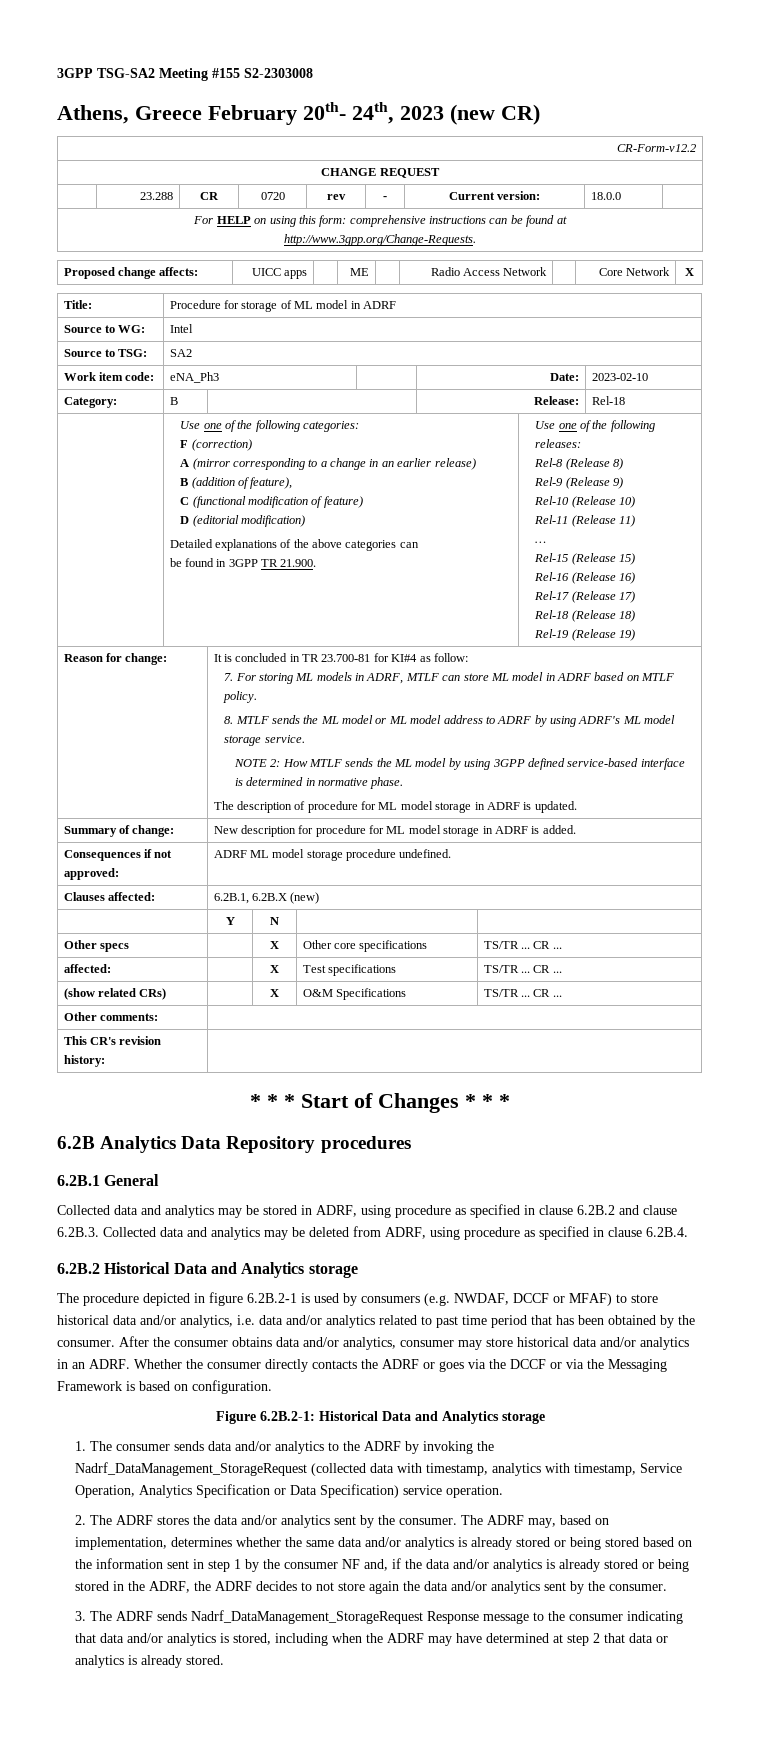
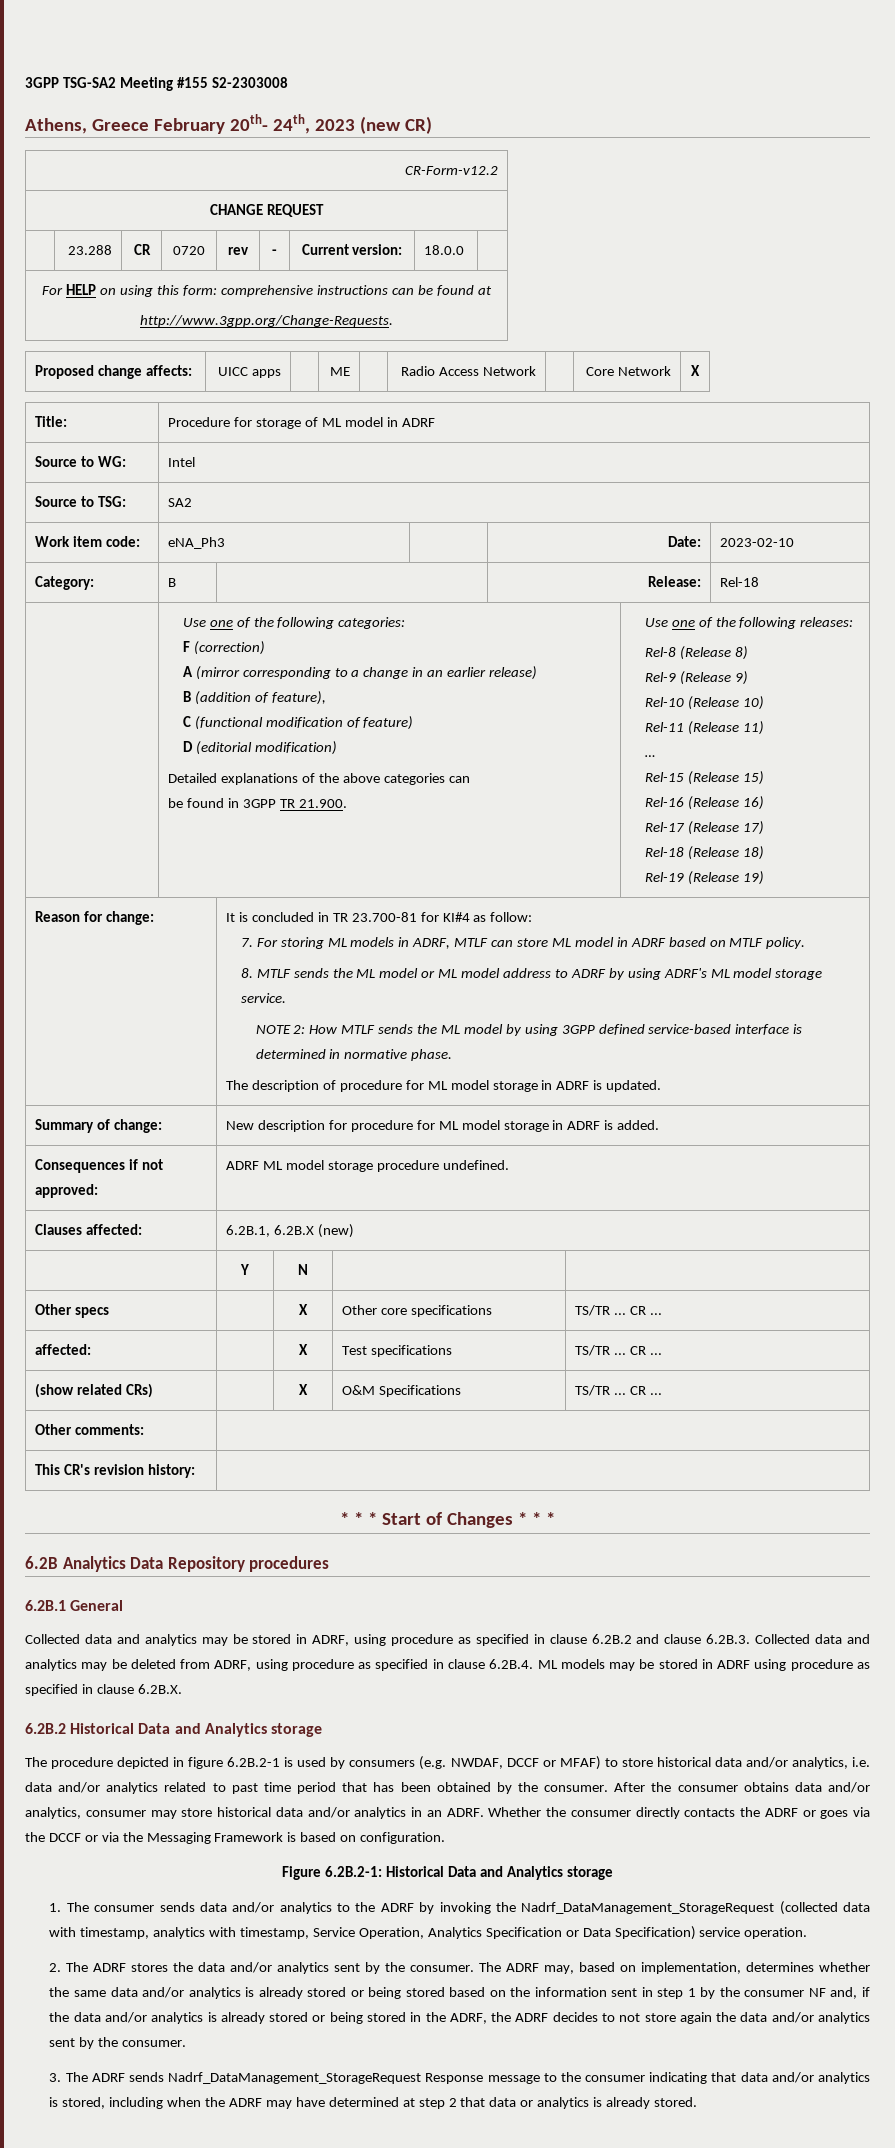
- Collected data and analytics may be stored in ADRF, using procedure as specified in clause 6.2B.2 and clause 6.2B.3. Collected data and analytics may be deleted from ADRF, using procedure as specified in clause 6.2B.4.
+ Collected data and analytics may be stored in ADRF, using procedure as specified in clause 6.2B.2 and clause 6.2B.3. Collected data and analytics may be deleted from ADRF, using procedure as specified in clause 6.2B.4. ML models may be stored in ADRF using procedure as specified in clause 6.2B.X.

